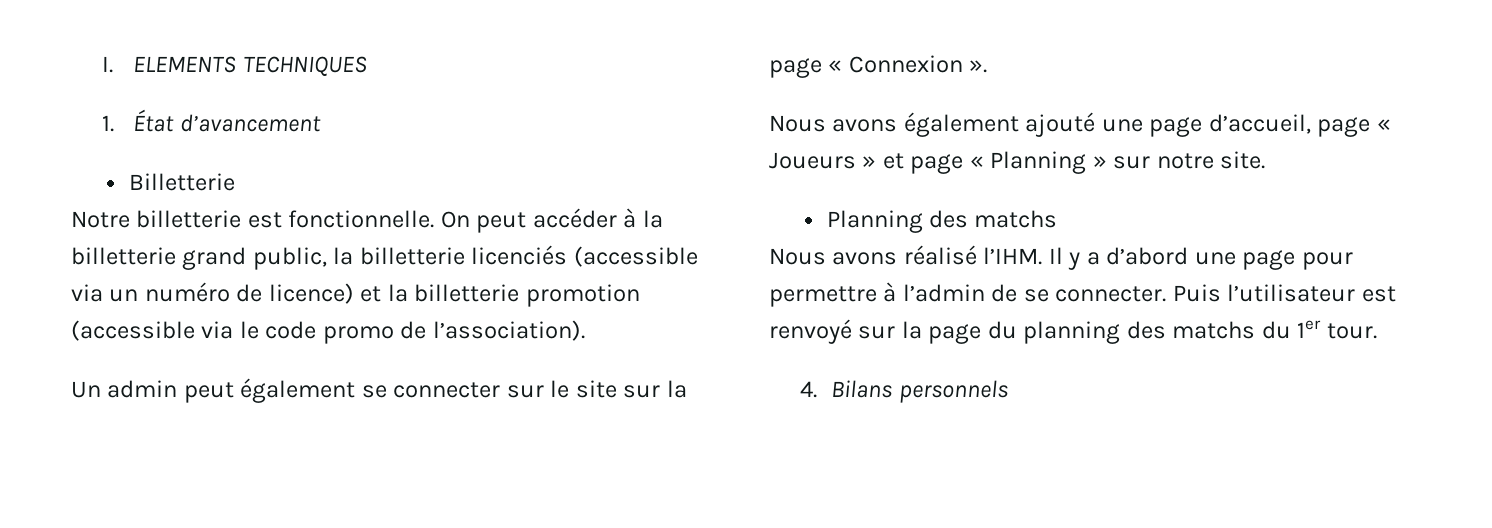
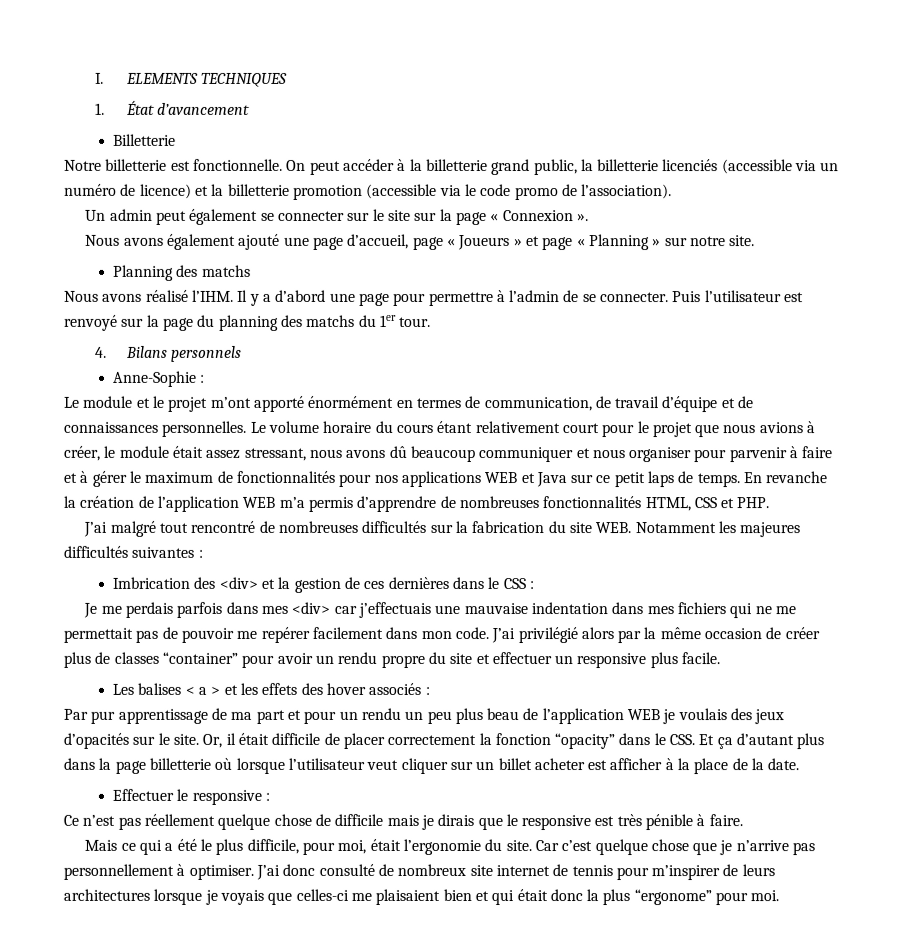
+ Anne-Sophie :
+ Le module et le projet m’ont apporté énormément en termes de communication, de travail d’équipe et de connaissances personnelles. Le volume horaire du cours étant relativement court pour le projet que nous avions à créer, le module était assez stressant, nous avons dû beaucoup communiquer et nous organiser pour parvenir à faire et à gérer le maximum de fonctionnalités pour nos applications WEB et Java sur ce petit laps de temps. En revanche la création de l’application WEB m’a permis d’apprendre de nombreuses fonctionnalités HTML, CSS et PHP.
+ J’ai malgré tout rencontré de nombreuses difficultés sur la fabrication du site WEB. Notamment les majeures difficultés suivantes :
+ Imbrication des <div> et la gestion de ces dernières dans le CSS :
+ Je me perdais parfois dans mes <div> car j’effectuais une mauvaise indentation dans mes fichiers qui ne me permettait pas de pouvoir me repérer facilement dans mon code. J’ai privilégié alors par la même occasion de créer plus de classes “container” pour avoir un rendu propre du site et effectuer un responsive plus facile.
+ Les balises < a > et les effets des hover associés :
+ Par pur apprentissage de ma part et pour un rendu un peu plus beau de l’application WEB je voulais des jeux d’opacités sur le site. Or, il était difficile de placer correctement la fonction “opacity” dans le CSS. Et ça d’autant plus dans la page billetterie où lorsque l’utilisateur veut cliquer sur un billet acheter est afficher à la place de la date.
+ Effectuer le responsive :
+ Ce n’est pas réellement quelque chose de difficile mais je dirais que le responsive est très pénible à faire.
+ Mais ce qui a été le plus difficile, pour moi, était l’ergonomie du site. Car c’est quelque chose que je n’arrive pas personnellement à optimiser. J’ai donc consulté de nombreux site internet de tennis pour m’inspirer de leurs architectures lorsque je voyais que celles-ci me plaisaient bien et qui était donc la plus “ergonome” pour moi.

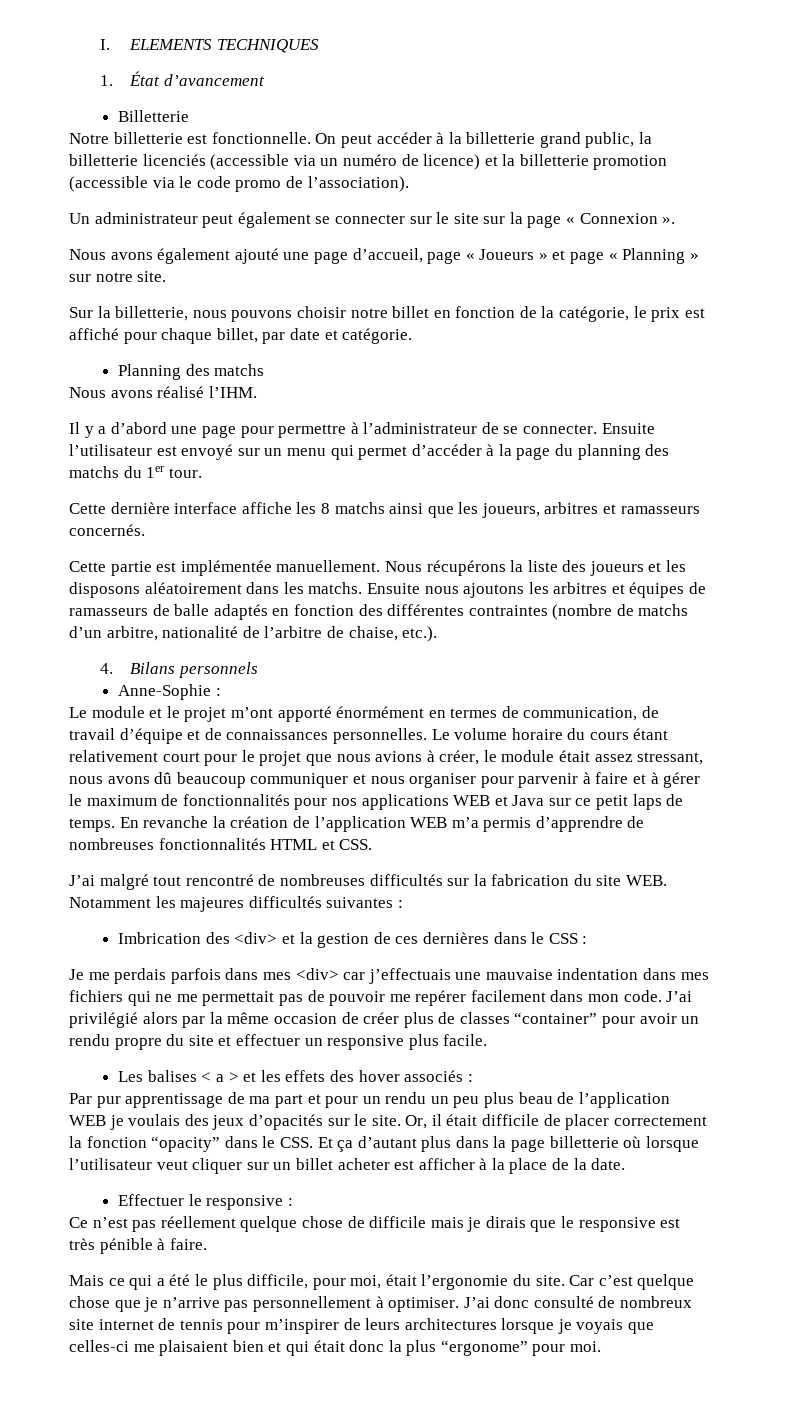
- Un admin peut également se connecter sur le site sur la page « Connexion ».
+ Un administrateur peut également se connecter sur le site sur la page « Connexion ».
+ Sur la billetterie, nous pouvons choisir notre billet en fonction de la catégorie, le prix est affiché pour chaque billet, par date et catégorie.
- Nous avons réalisé l’IHM. Il y a d’abord une page pour permettre à l’admin de se connecter.
+ Nous avons réalisé l’IHM.
+ Il y a d’abord une page pour permettre à l’administrateur de se connecter.
- Puis l’utilisateur est renvoyé sur la page du planning des matchs du 1er tour.
+ Ensuite l’utilisateur est envoyé sur un menu qui permet d’accéder à la page du planning des matchs du 1er tour.
+ Cette dernière interface affiche les 8 matchs ainsi que les joueurs, arbitres et ramasseurs concernés.
+ Cette partie est implémentée manuellement. Nous récupérons la liste des joueurs et les disposons aléatoirement dans les matchs. Ensuite nous ajoutons les arbitres et équipes de ramasseurs de balle adaptés en fonction des différentes contraintes (nombre de matchs d’un arbitre, nationalité de l’arbitre de chaise, etc.).
- En revanche la création de l’application WEB m’a permis d’apprendre de nombreuses fonctionnalités HTML, CSS et PHP.
+ En revanche la création de l’application WEB m’a permis d’apprendre de nombreuses fonctionnalités HTML et CSS.

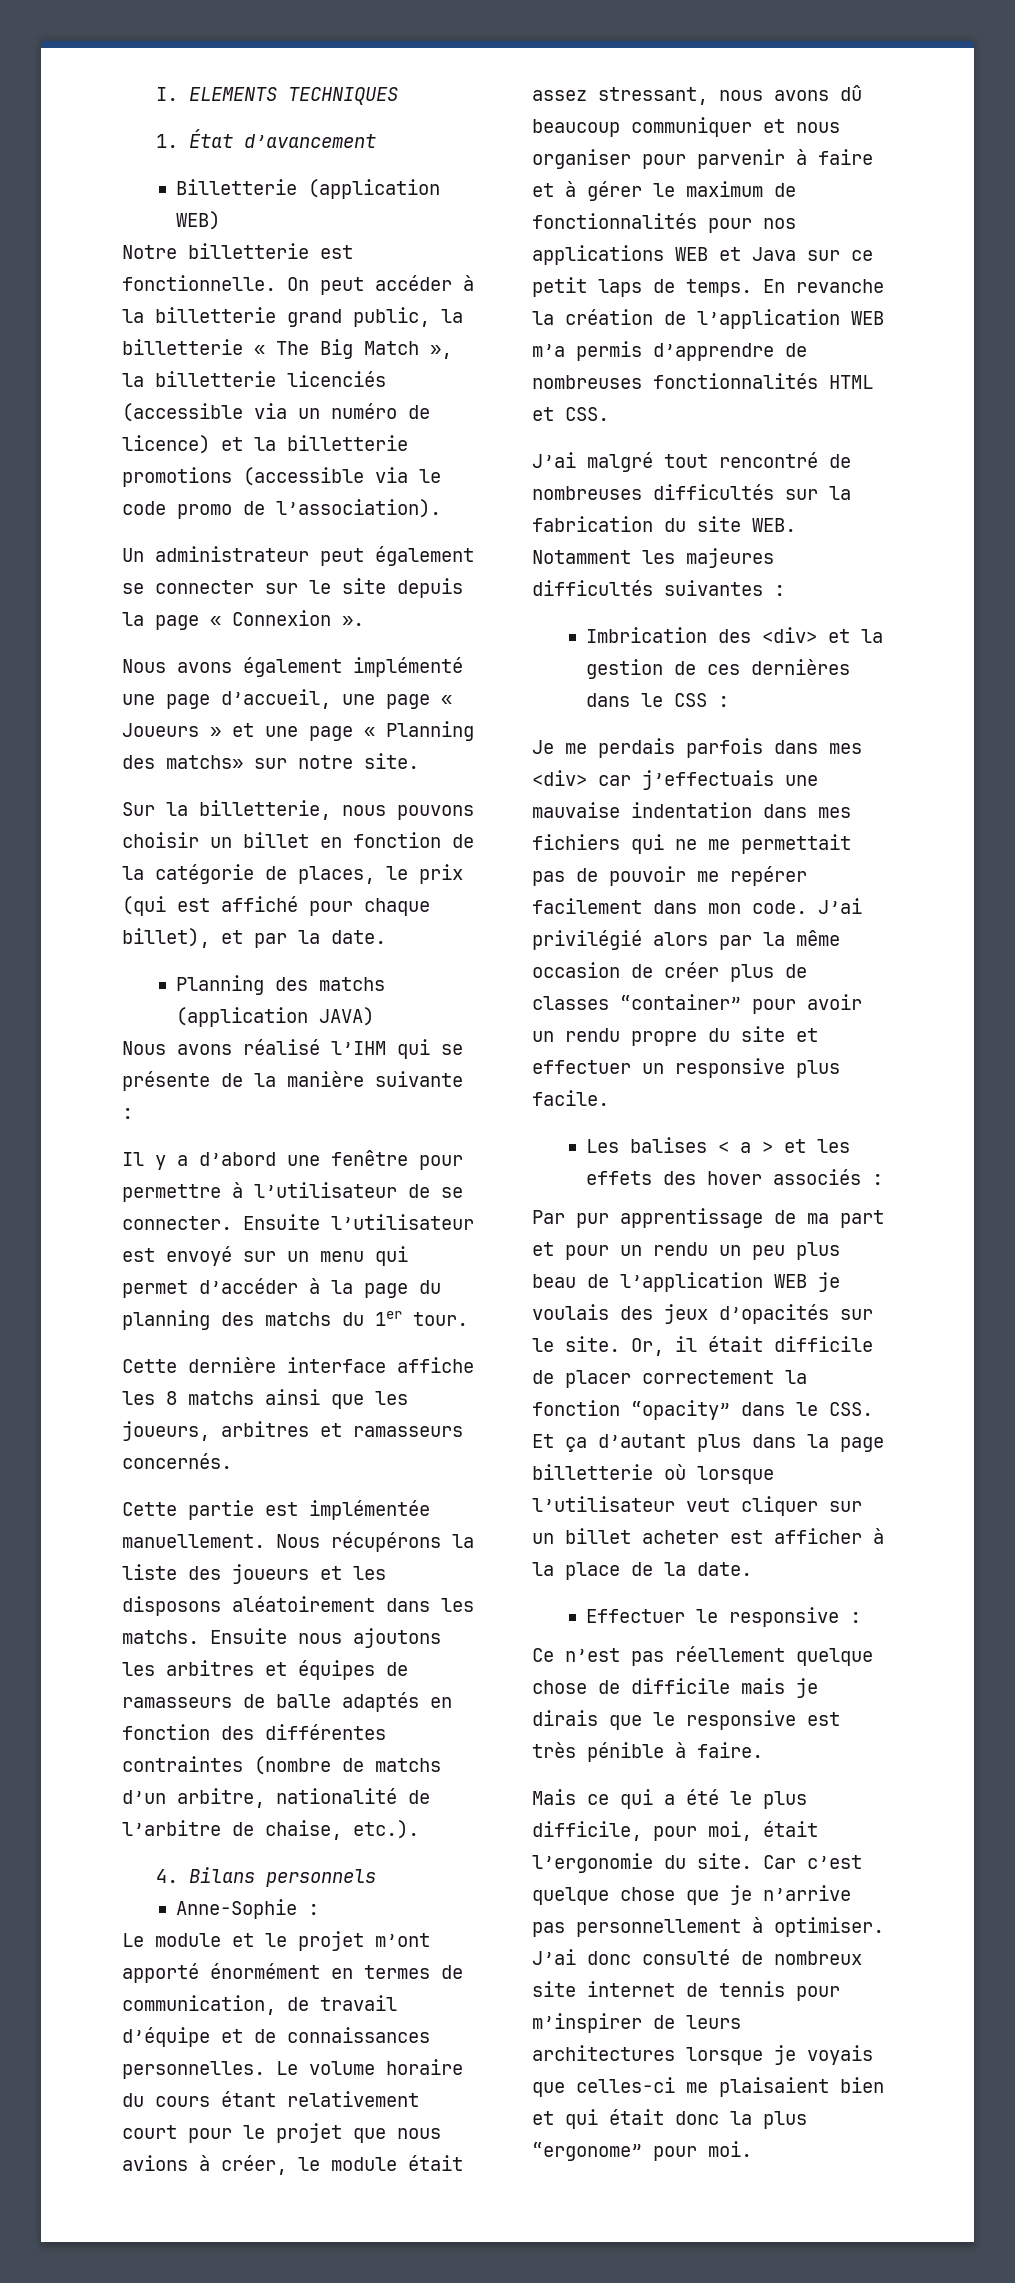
- Billetterie
+ Billetterie (application WEB)
- On peut accéder à la billetterie grand public, la billetterie licenciés (accessible via un numéro de licence) et la billetterie promotion (accessible via le code promo de l’association).
+ On peut accéder à la billetterie grand public, la billetterie « The Big Match », la billetterie licenciés (accessible via un numéro de licence) et la billetterie promotions (accessible via le code promo de l’association).
- Un administrateur peut également se connecter sur le site sur la page « Connexion ».
+ Un administrateur peut également se connecter sur le site depuis la page « Connexion ».
- Nous avons également ajouté une page d’accueil, page « Joueurs » et page « Planning » sur notre site.
+ Nous avons également implémenté une page d’accueil, une page « Joueurs » et une page « Planning des matchs» sur notre site.
- Sur la billetterie, nous pouvons choisir notre billet en fonction de la catégorie, le prix est affiché pour chaque billet, par date et catégorie.
+ Sur la billetterie, nous pouvons choisir un billet en fonction de la catégorie de places, le prix (qui est affiché pour chaque billet), et par la date.
- Planning des matchs
+ Planning des matchs (application JAVA)
- Nous avons réalisé l’IHM.
+ Nous avons réalisé l’IHM qui se présente de la manière suivante :
- Il y a d’abord une page pour permettre à l’administrateur de se connecter.
+ Il y a d’abord une fenêtre pour permettre à l’utilisateur de se connecter.

